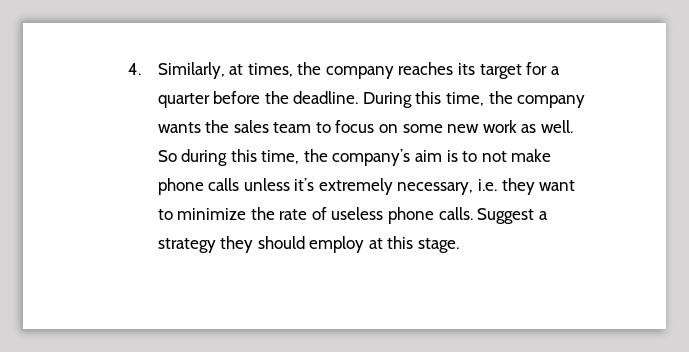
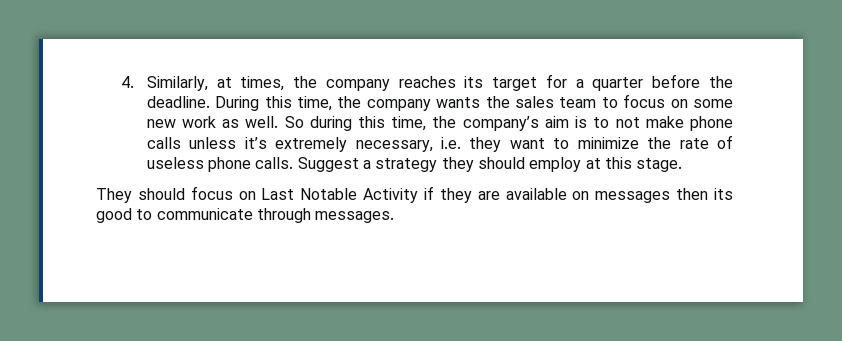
+ They should focus on Last Notable Activity if they are available on messages then its good to communicate through messages.

